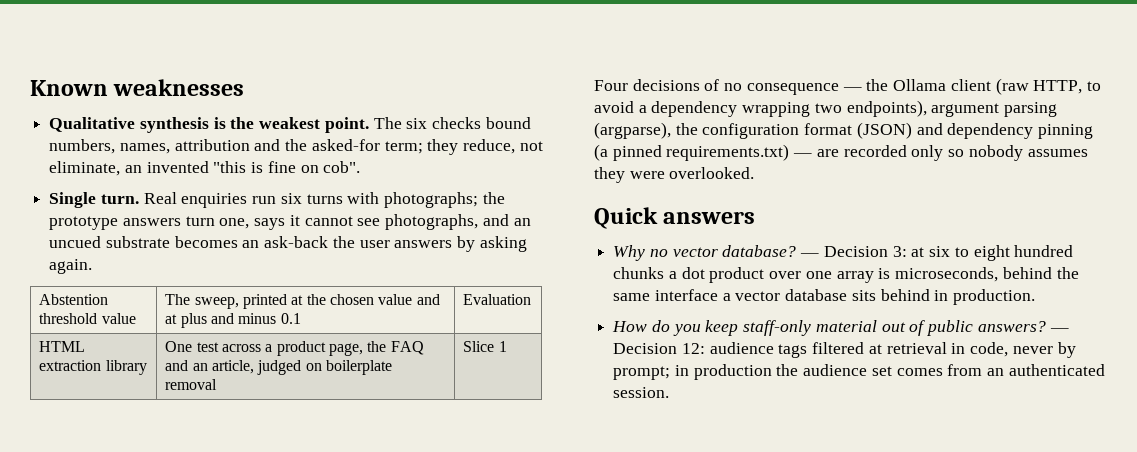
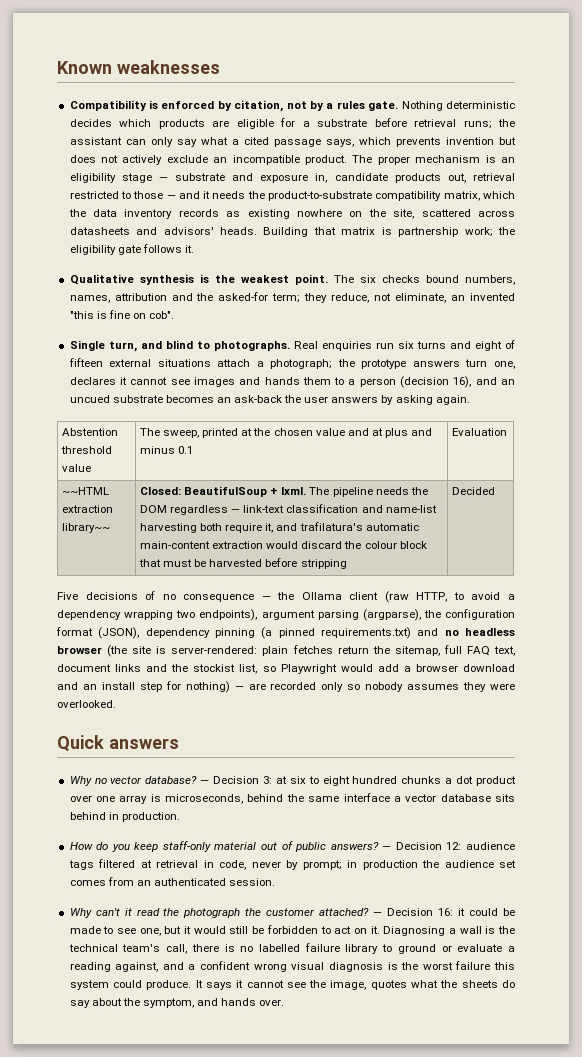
+ Compatibility is enforced by citation, not by a rules gate. Nothing deterministic decides which products are eligible for a substrate before retrieval runs; the assistant can only say what a cited passage says, which prevents invention but does not actively exclude an incompatible product. The proper mechanism is an eligibility stage — substrate and exposure in, candidate products out, retrieval restricted to those — and it needs the product-to-substrate compatibility matrix, which the data inventory records as existing nowhere on the site, scattered across datasheets and advisors' heads. Building that matrix is partnership work; the eligibility gate follows it.
- Single turn.
+ Single turn, and blind to photographs.
- Real enquiries run six turns with photographs; the prototype answers turn one, says it cannot see photographs, and an uncued substrate becomes an ask-back the user answers by asking again.
+ Real enquiries run six turns and eight of fifteen external situations attach a photograph; the prototype answers turn one, declares it cannot see images and hands them to a person (decision 16), and an uncued substrate becomes an ask-back the user answers by asking again.
- HTML extraction library | One test across a product page, the FAQ and an article, judged on boilerplate removal | Slice 1
- Four decisions of no consequence — the Ollama client (raw HTTP, to avoid a dependency wrapping two endpoints), argument parsing (argparse), the configuration format (JSON) and dependency pinning (a pinned requirements.txt) — are recorded only so nobody assumes they were overlooked.
+ ~~HTML extraction library~~ | Closed: BeautifulSoup + lxml. The pipeline needs the DOM regardless — link-text classification and name-list harvesting both require it, and trafilatura's automatic main-content extraction would discard the colour block that must be harvested before stripping | Decided
+ Five decisions of no consequence — the Ollama client (raw HTTP, to avoid a dependency wrapping two endpoints), argument parsing (argparse), the configuration format (JSON), dependency pinning (a pinned requirements.txt) and no headless browser (the site is server-rendered: plain fetches return the sitemap, full FAQ text, document links and the stockist list, so Playwright would add a browser download and an install step for nothing) — are recorded only so nobody assumes they were overlooked.
+ Why can't it read the photograph the customer attached? — Decision 16: it could be made to see one, but it would still be forbidden to act on it. Diagnosing a wall is the technical team's call, there is no labelled failure library to ground or evaluate a reading against, and a confident wrong visual diagnosis is the worst failure this system could produce. It says it cannot see the image, quotes what the sheets do say about the symptom, and hands over.

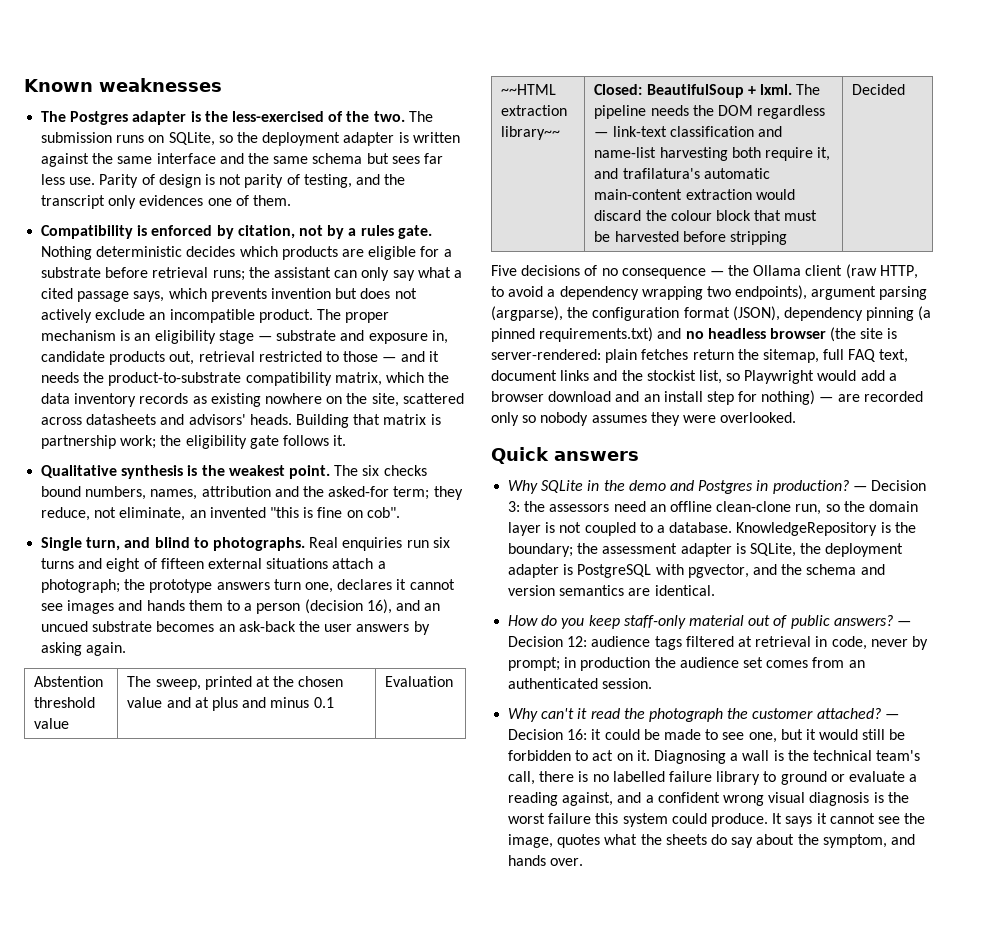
+ The Postgres adapter is the less-exercised of the two. The submission runs on SQLite, so the deployment adapter is written against the same interface and the same schema but sees far less use. Parity of design is not parity of testing, and the transcript only evidences one of them.
- Why no vector database? — Decision 3: at six to eight hundred chunks a dot product over one array is microseconds, behind the same interface a vector database sits behind in production.
+ Why SQLite in the demo and Postgres in production? — Decision 3: the assessors need an offline clean-clone run, so the domain layer is not coupled to a database. KnowledgeRepository is the boundary; the assessment adapter is SQLite, the deployment adapter is PostgreSQL with pgvector, and the schema and version semantics are identical.

